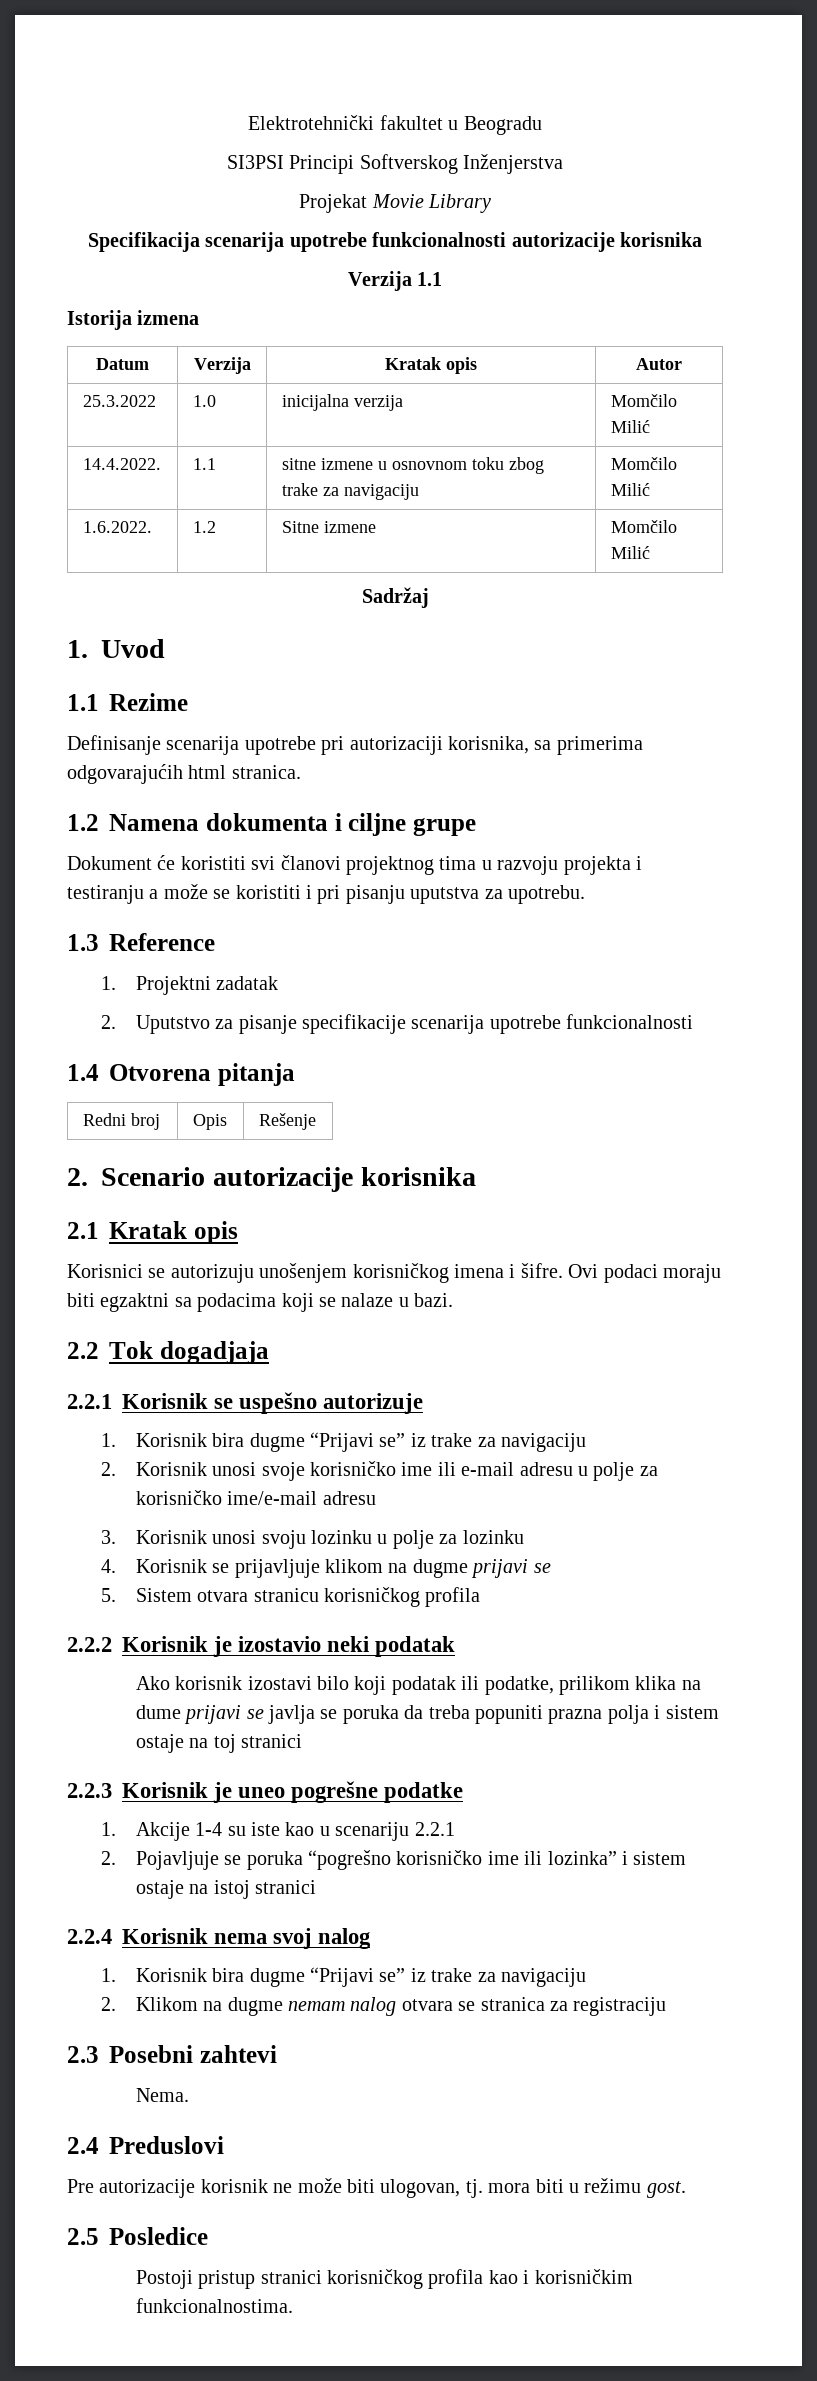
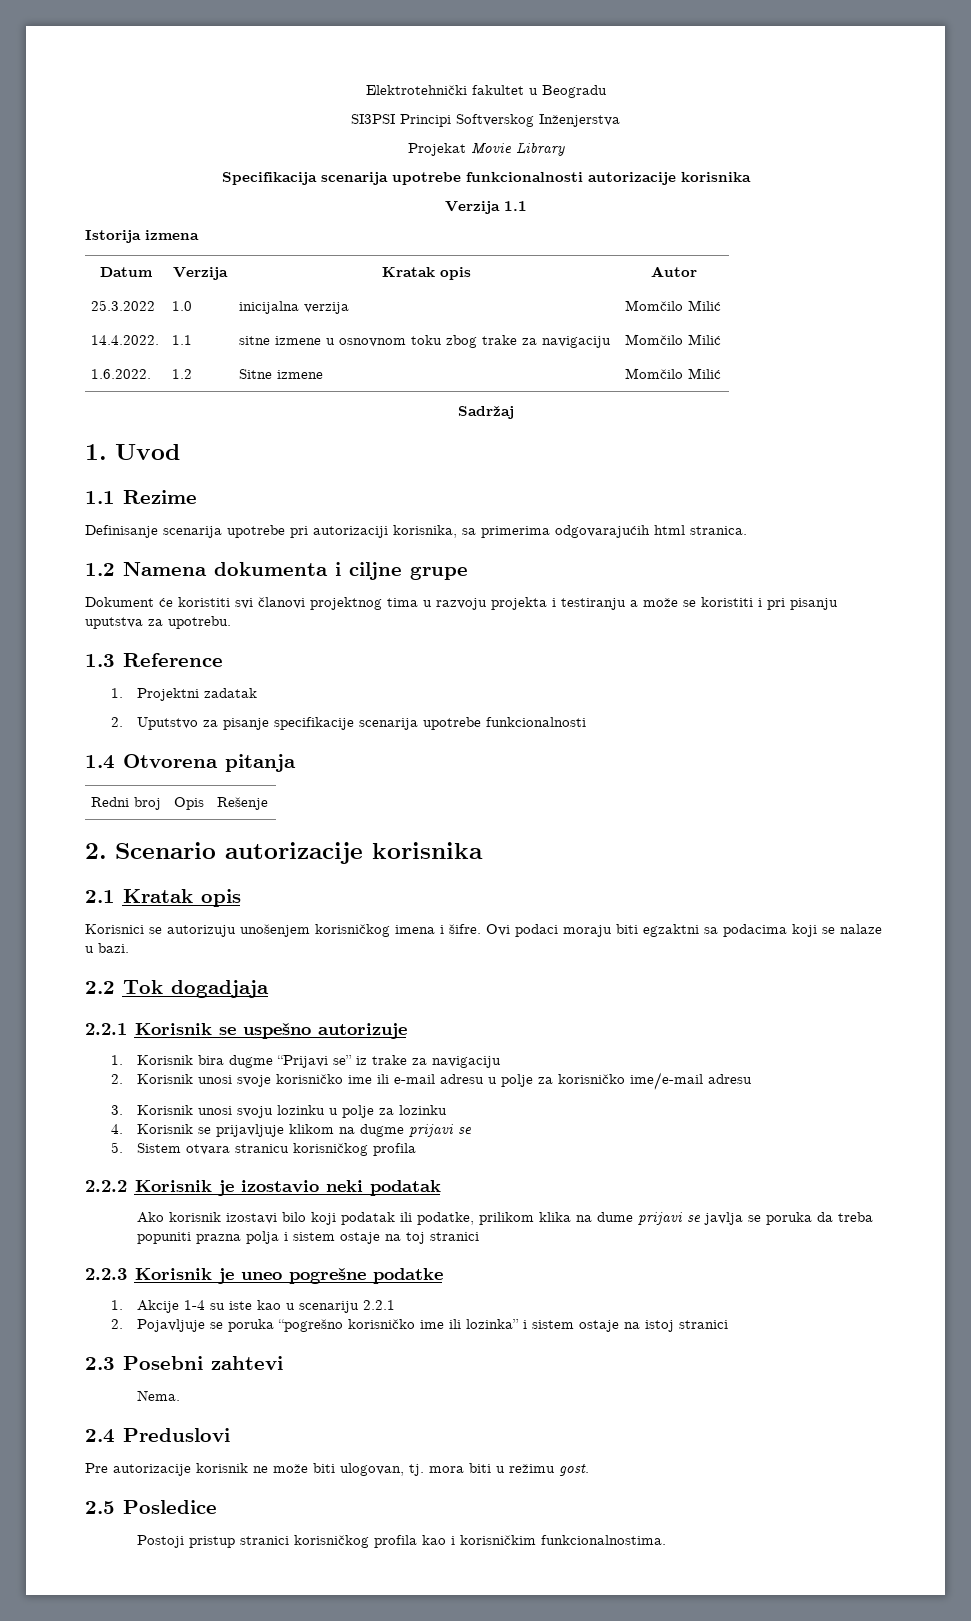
- 2.2.4 Korisnik nema svoj nalog
- 1. Korisnik bira dugme “Prijavi se” iz trake za navigaciju
- 2. Klikom na dugme nemam nalog otvara se stranica za registraciju

